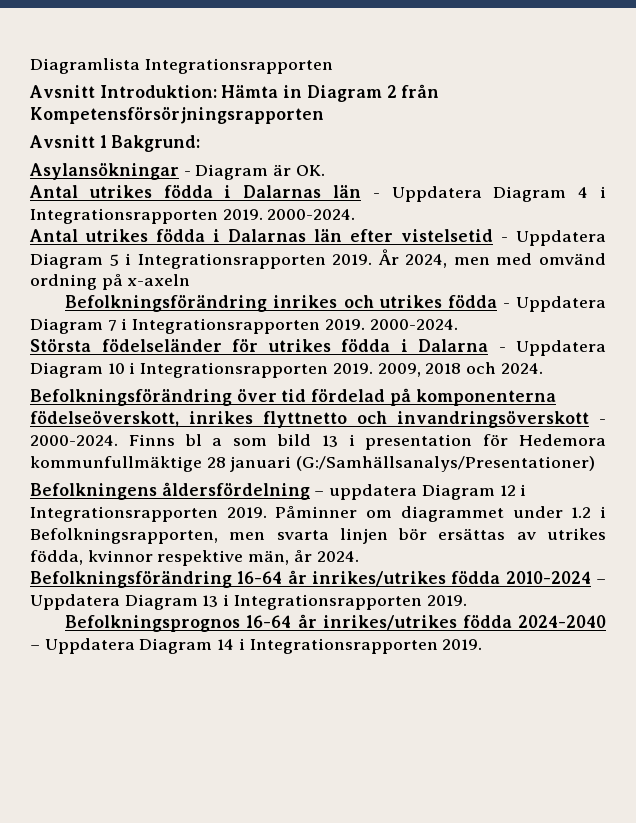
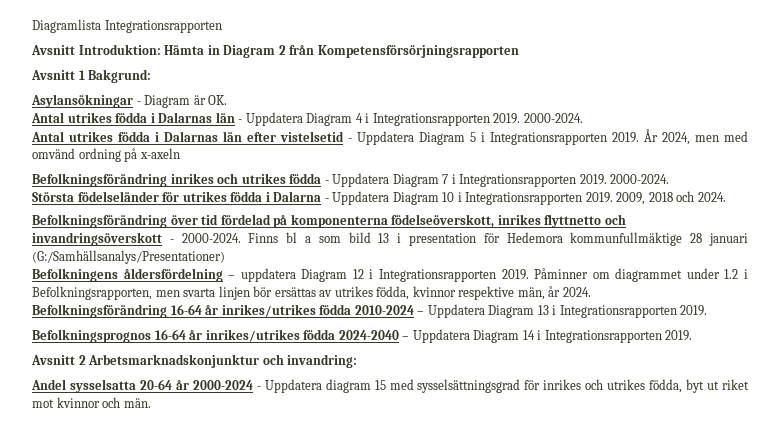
+ Avsnitt 2 Arbetsmarknadskonjunktur och invandring:
+ Andel sysselsatta 20-64 år 2000-2024 - Uppdatera diagram 15 med sysselsättningsgrad för inrikes och utrikes födda, byt ut riket mot kvinnor och män.

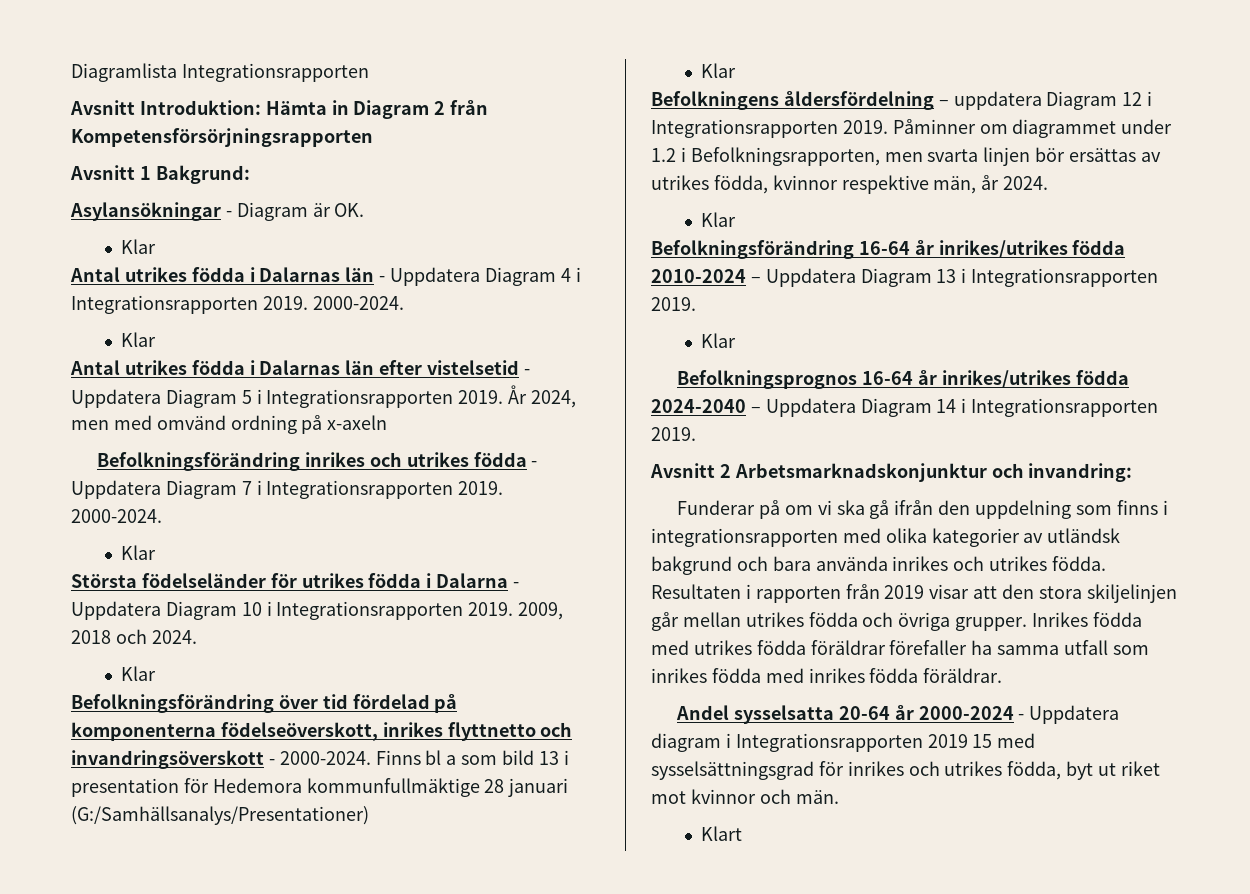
  Asylansökningar - Diagram är OK.
+ Klar
  Antal utrikes födda i Dalarnas län - Uppdatera Diagram 4 i Integrationsrapporten 2019. 2000-2024.
+ Klar
  Befolkningsförändring inrikes och utrikes födda - Uppdatera Diagram 7 i Integrationsrapporten 2019. 2000-2024.
+ Klar
  2009, 2018 och 2024.
+ Klar
  Finns bl a som bild 13 i presentation för Hedemora kommunfullmäktige 28 januari (G:/Samhällsanalys/Presentationer)
+ Klar
  Påminner om diagrammet under 1.2 i Befolkningsrapporten, men svarta linjen bör ersättas av utrikes födda, kvinnor respektive män, år 2024.
+ Klar
  Befolkningsförändring 16-64 år inrikes/utrikes födda 2010-2024 – Uppdatera Diagram 13 i Integrationsrapporten 2019.
+ Klar
+ Funderar på om vi ska gå ifrån den uppdelning som finns i integrationsrapporten med olika kategorier av utländsk bakgrund och bara använda inrikes och utrikes födda. Resultaten i rapporten från 2019 visar att den stora skiljelinjen går mellan utrikes födda och övriga grupper. Inrikes födda med utrikes födda föräldrar förefaller ha samma utfall som inrikes födda med inrikes födda föräldrar.
- Andel sysselsatta 20-64 år 2000-2024 - Uppdatera diagram 15 med sysselsättningsgrad för inrikes och utrikes födda, byt ut riket mot kvinnor och män.
+ Andel sysselsatta 20-64 år 2000-2024 - Uppdatera diagram i Integrationsrapporten 2019 15 med sysselsättningsgrad för inrikes och utrikes födda, byt ut riket mot kvinnor och män.
+ Klart

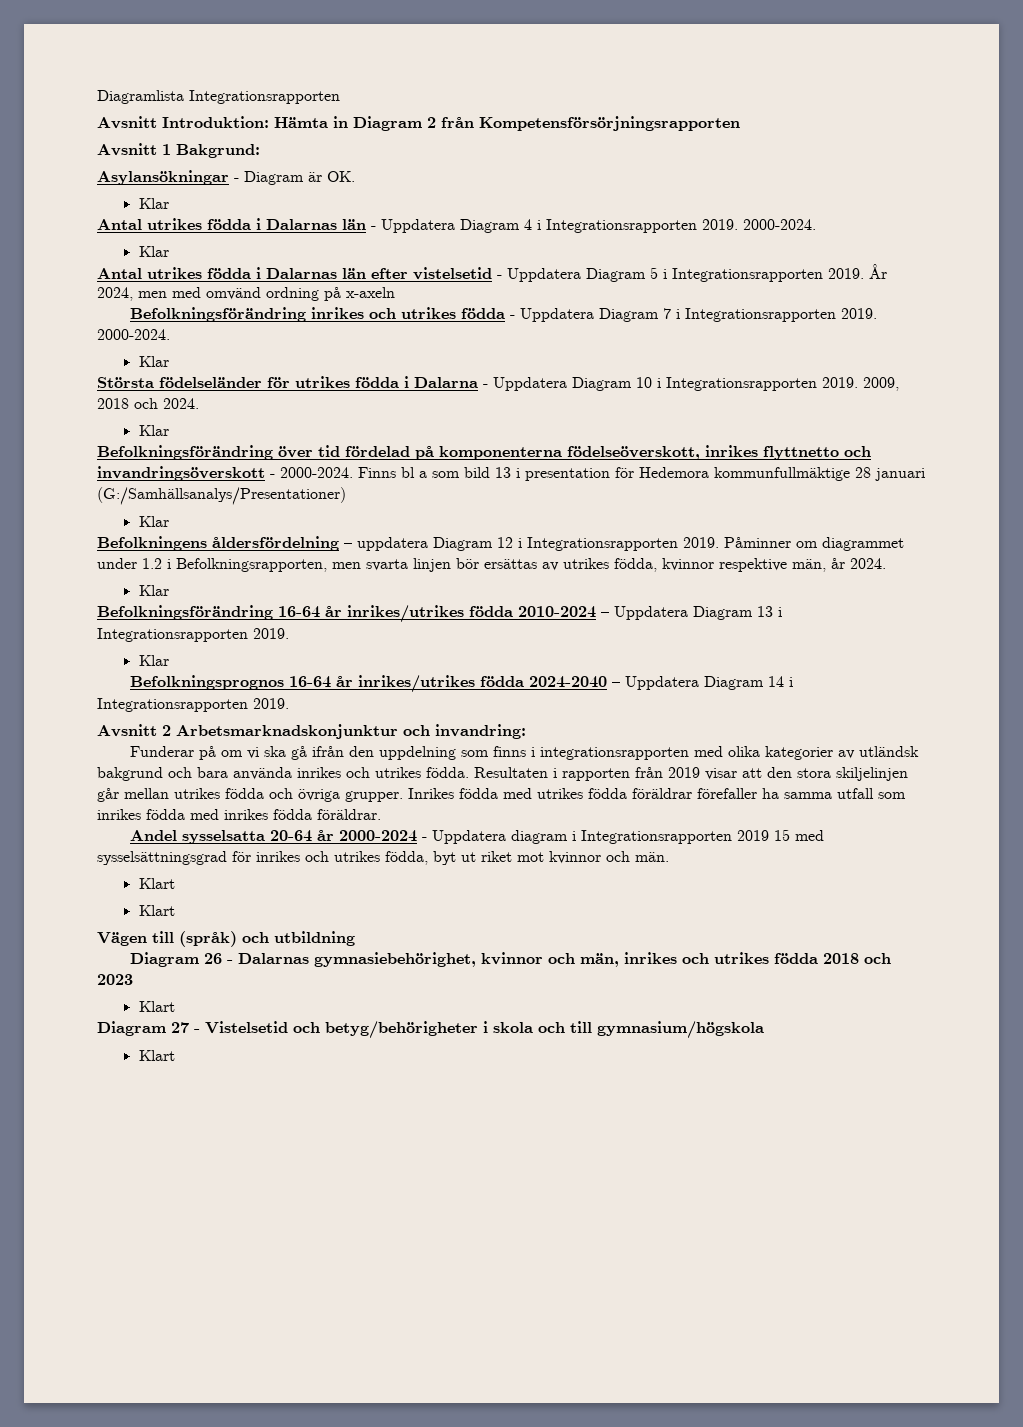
  Andel sysselsatta 20-64 år 2000-2024 - Uppdatera diagram i Integrationsrapporten 2019 15 med sysselsättningsgrad för inrikes och utrikes födda, byt ut riket mot kvinnor och män.
+ Klart
+ Klart
+ Vägen till (språk) och utbildning
+ Diagram 26 - Dalarnas gymnasiebehörighet, kvinnor och män, inrikes och utrikes födda 2018 och 2023
+ Klart
+ Diagram 27 - Vistelsetid och betyg/behörigheter i skola och till gymnasium/högskola

